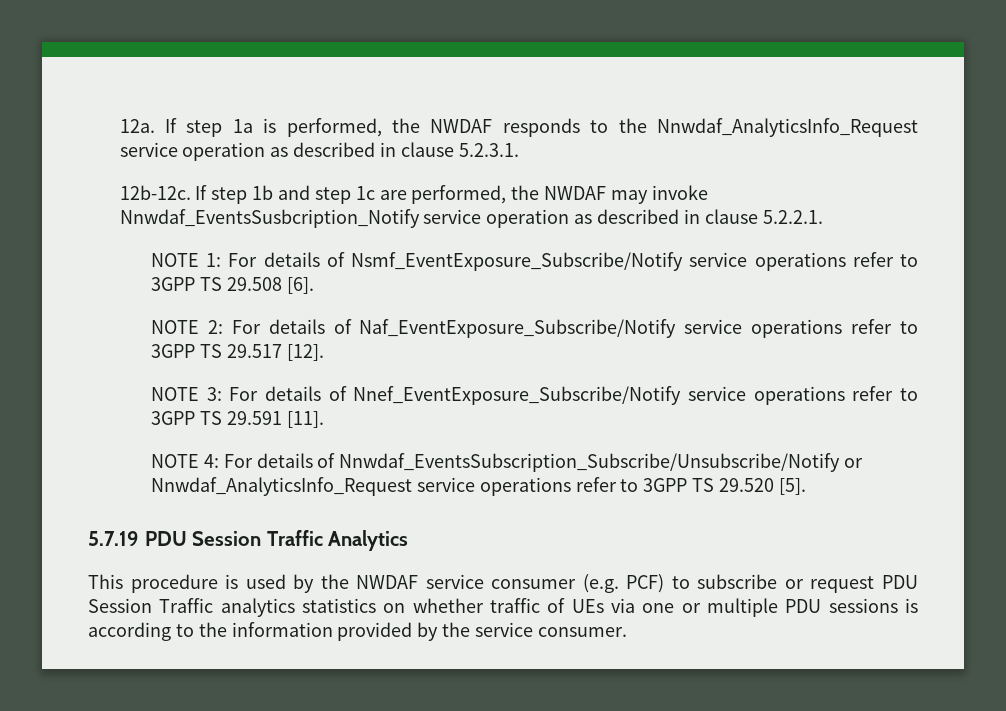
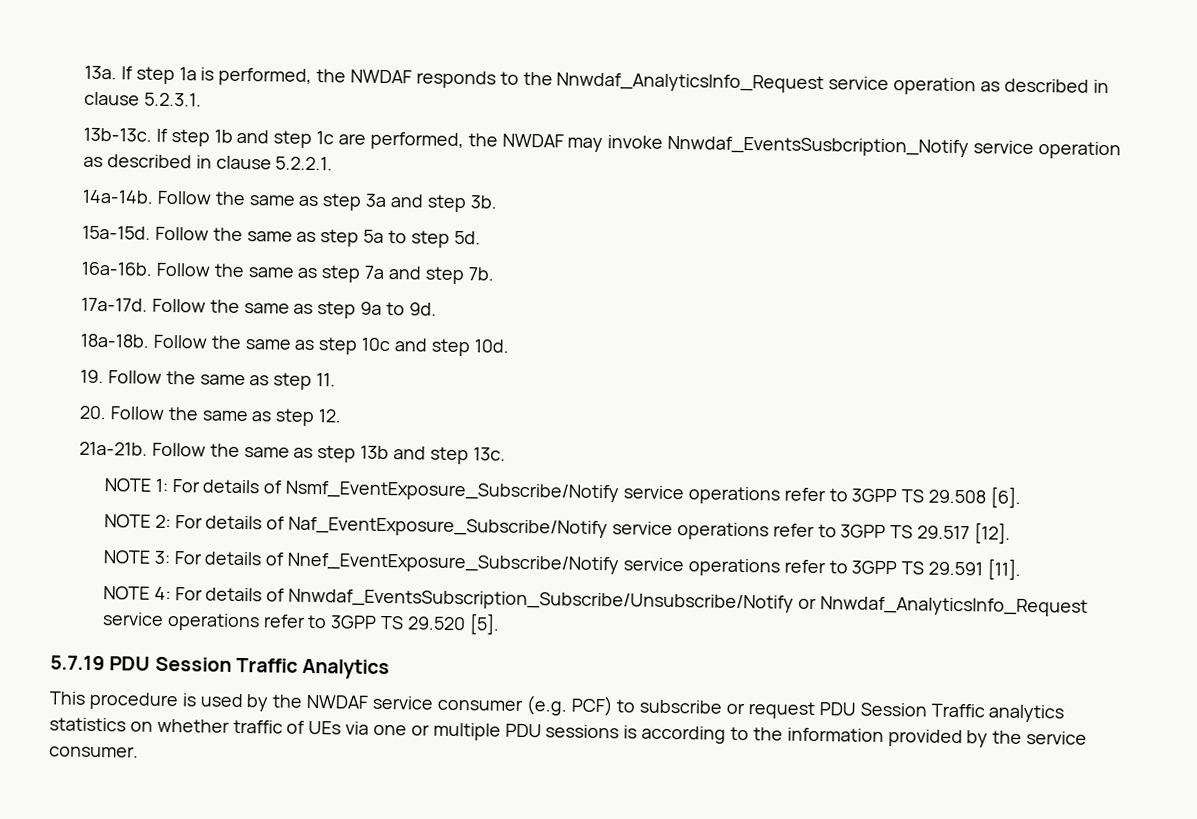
- 12a.
+ 13a.
- 12b-12c.
+ 13b-13c.
+ 14a-14b. Follow the same as step 3a and step 3b.
+ 15a-15d. Follow the same as step 5a to step 5d.
+ 16a-16b. Follow the same as step 7a and step 7b.
+ 17a-17d. Follow the same as step 9a to 9d.
+ 18a-18b. Follow the same as step 10c and step 10d.
+ 19. Follow the same as step 11.
+ 20. Follow the same as step 12.
+ 21a-21b. Follow the same as step 13b and step 13c.

